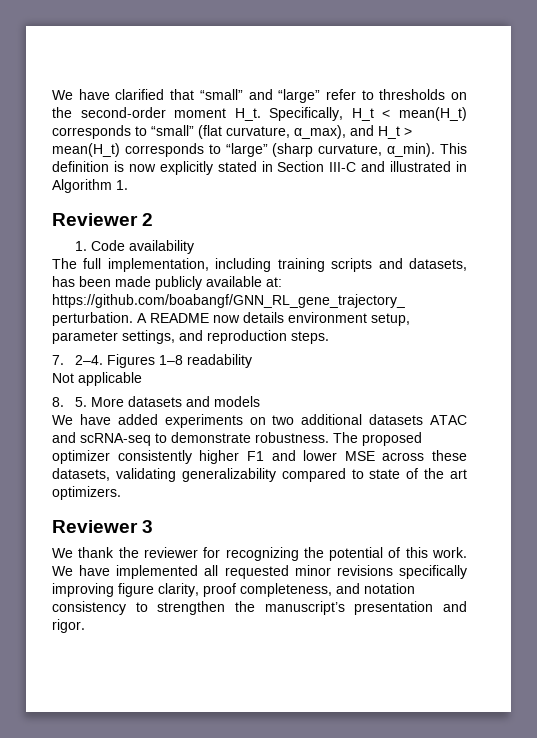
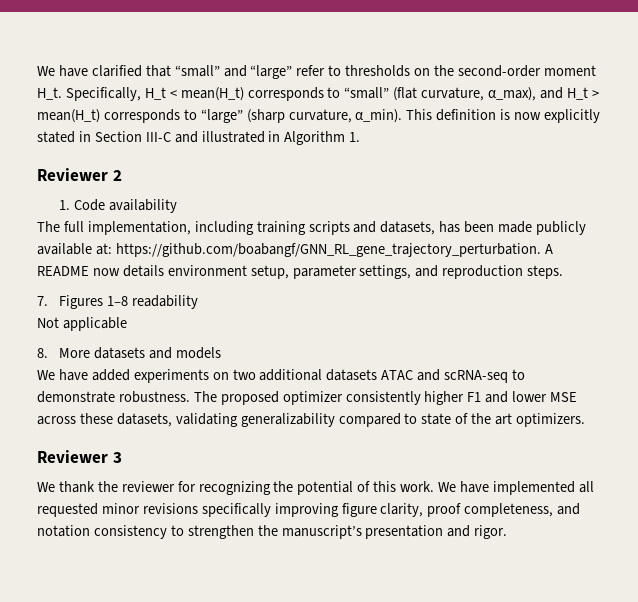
- 7. 2–4. Figures 1–8 readability
+ 7. Figures 1–8 readability
- 8. 5. More datasets and models
+ 8. More datasets and models

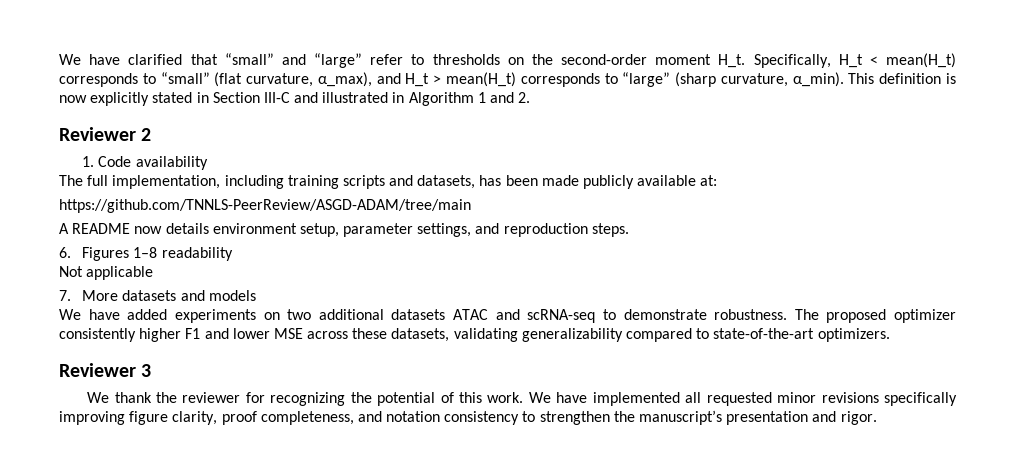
- This definition is now explicitly stated in Section III-C and illustrated in Algorithm 1.
+ This definition is now explicitly stated in Section III-C and illustrated in Algorithm 1 and 2.
- The full implementation, including training scripts and datasets, has been made publicly available at: https://github.com/boabangf/GNN_RL_gene_trajectory_perturbation. A README now details environment setup, parameter settings, and reproduction steps.
+ The full implementation, including training scripts and datasets, has been made publicly available at:
+ https://github.com/TNNLS-PeerReview/ASGD-ADAM/tree/main
+ A README now details environment setup, parameter settings, and reproduction steps.
- 7. Figures 1–8 readability
+ 6. Figures 1–8 readability
- 8. More datasets and models
+ 7. More datasets and models
- The proposed optimizer consistently higher F1 and lower MSE across these datasets, validating generalizability compared to state of the art optimizers.
+ The proposed optimizer consistently higher F1 and lower MSE across these datasets, validating generalizability compared to state-of-the-art optimizers.

